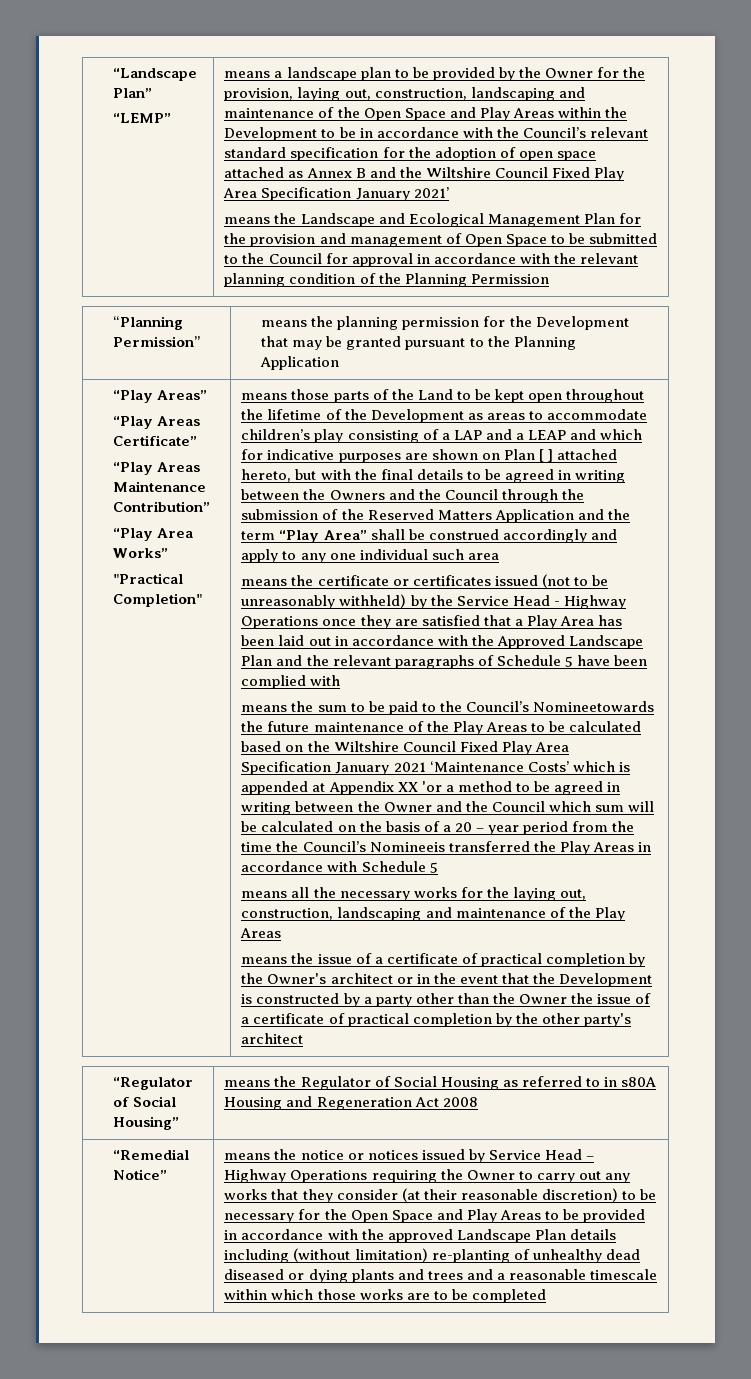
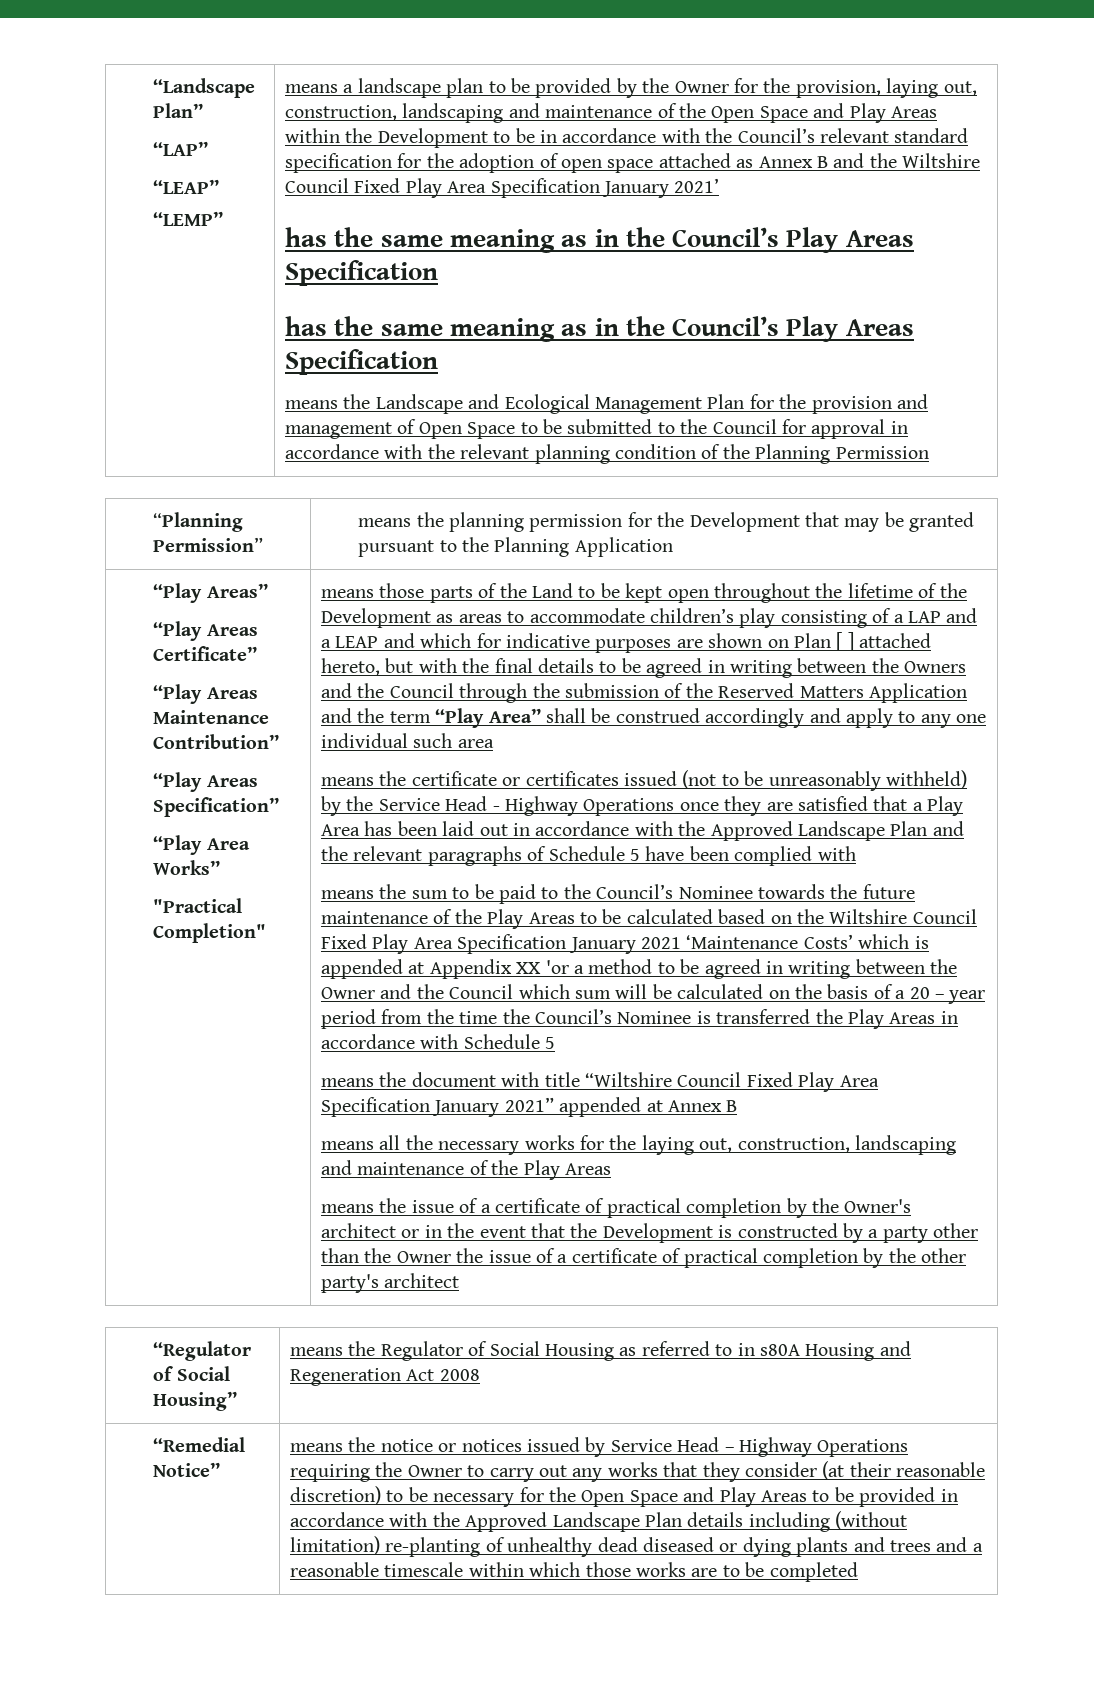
+ “LAP”
+ “LEAP”
  means a landscape plan to be provided by the Owner for the provision, laying out, construction, landscaping and maintenance of the Open Space and Play Areas within the Development to be in accordance with the Council’s relevant standard specification for the adoption of open space attached as Annex B and the Wiltshire Council Fixed Play Area Specification January 2021’
+ has the same meaning as in the Council’s Play Areas Specification
+ has the same meaning as in the Council’s Play Areas Specification
+ “Play Areas Specification”
- means the sum to be paid to the Council’s Nomineetowards the future maintenance of the Play Areas to be calculated based on the Wiltshire Council Fixed Play Area Specification January 2021 ‘Maintenance Costs’ which is appended at Appendix XX 'or a method to be agreed in writing between the Owner and the Council which sum will be calculated on the basis of a 20 – year period from the time the Council’s Nomineeis transferred the Play Areas in accordance with Schedule 5
+ means the sum to be paid to the Council’s Nominee towards the future maintenance of the Play Areas to be calculated based on the Wiltshire Council Fixed Play Area Specification January 2021 ‘Maintenance Costs’ which is appended at Appendix XX 'or a method to be agreed in writing between the Owner and the Council which sum will be calculated on the basis of a 20 – year period from the time the Council’s Nominee is transferred the Play Areas in accordance with Schedule 5
+ means the document with title “Wiltshire Council Fixed Play Area Specification January 2021” appended at Annex B
- means the notice or notices issued by Service Head – Highway Operations requiring the Owner to carry out any works that they consider (at their reasonable discretion) to be necessary for the Open Space and Play Areas to be provided in accordance with the approved Landscape Plan details including (without limitation) re-planting of unhealthy dead diseased or dying plants and trees and a reasonable timescale within which those works are to be completed
+ means the notice or notices issued by Service Head – Highway Operations requiring the Owner to carry out any works that they consider (at their reasonable discretion) to be necessary for the Open Space and Play Areas to be provided in accordance with the Approved Landscape Plan details including (without limitation) re-planting of unhealthy dead diseased or dying plants and trees and a reasonable timescale within which those works are to be completed

